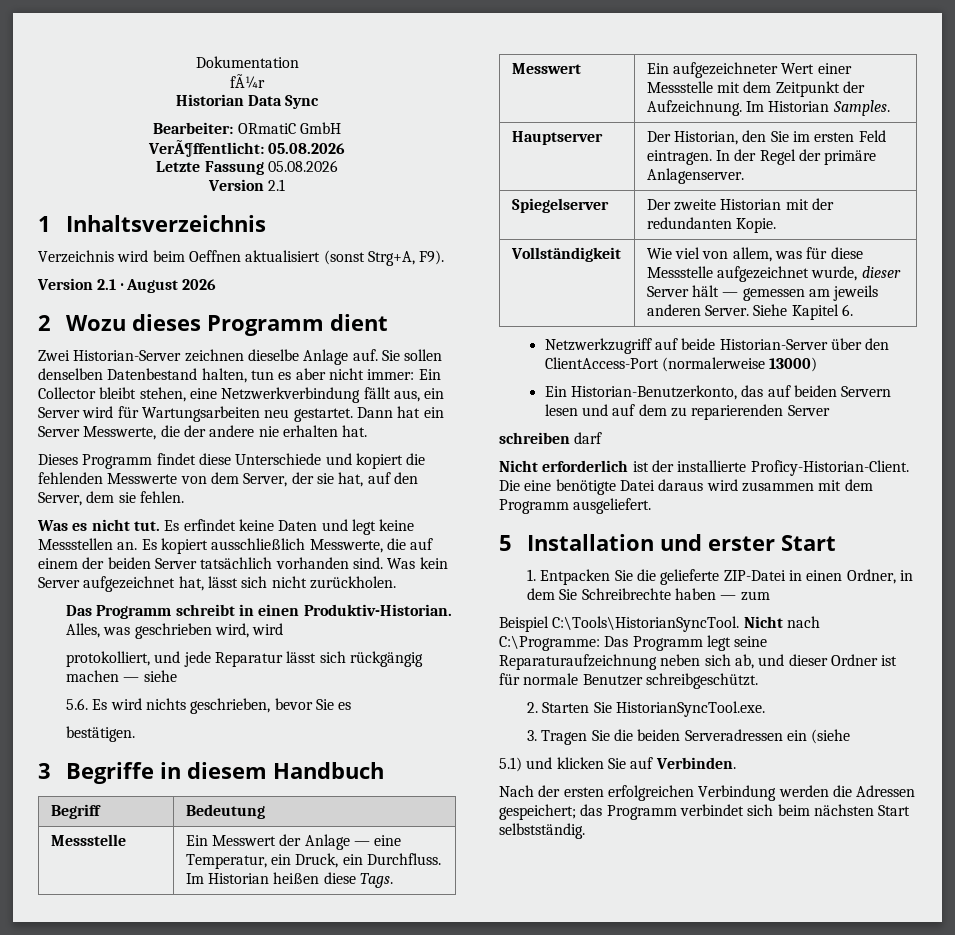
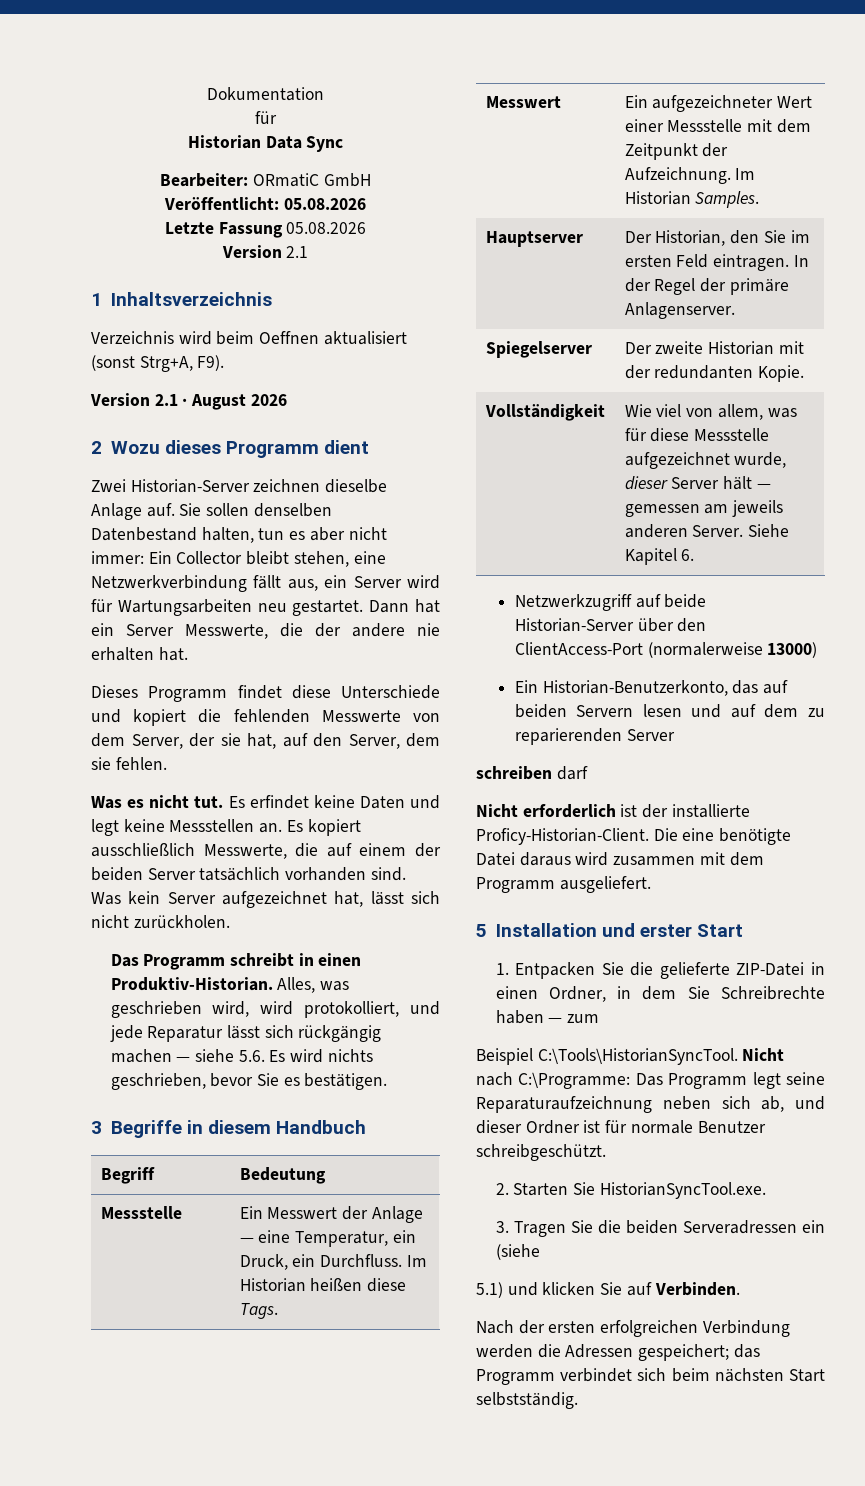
  Dokumentation
- fÃ¼r
+ für
- VerÃ¶ffentlicht: 05.08.2026
+ Veröffentlicht: 05.08.2026
- Alles, was geschrieben wird, wird
- protokolliert, und jede Reparatur lässt sich rückgängig machen — siehe
- 5.6. Es wird nichts geschrieben, bevor Sie es
- bestätigen.
+ Alles, was geschrieben wird, wird protokolliert, und jede Reparatur lässt sich rückgängig machen — siehe 5.6. Es wird nichts geschrieben, bevor Sie es bestätigen.

